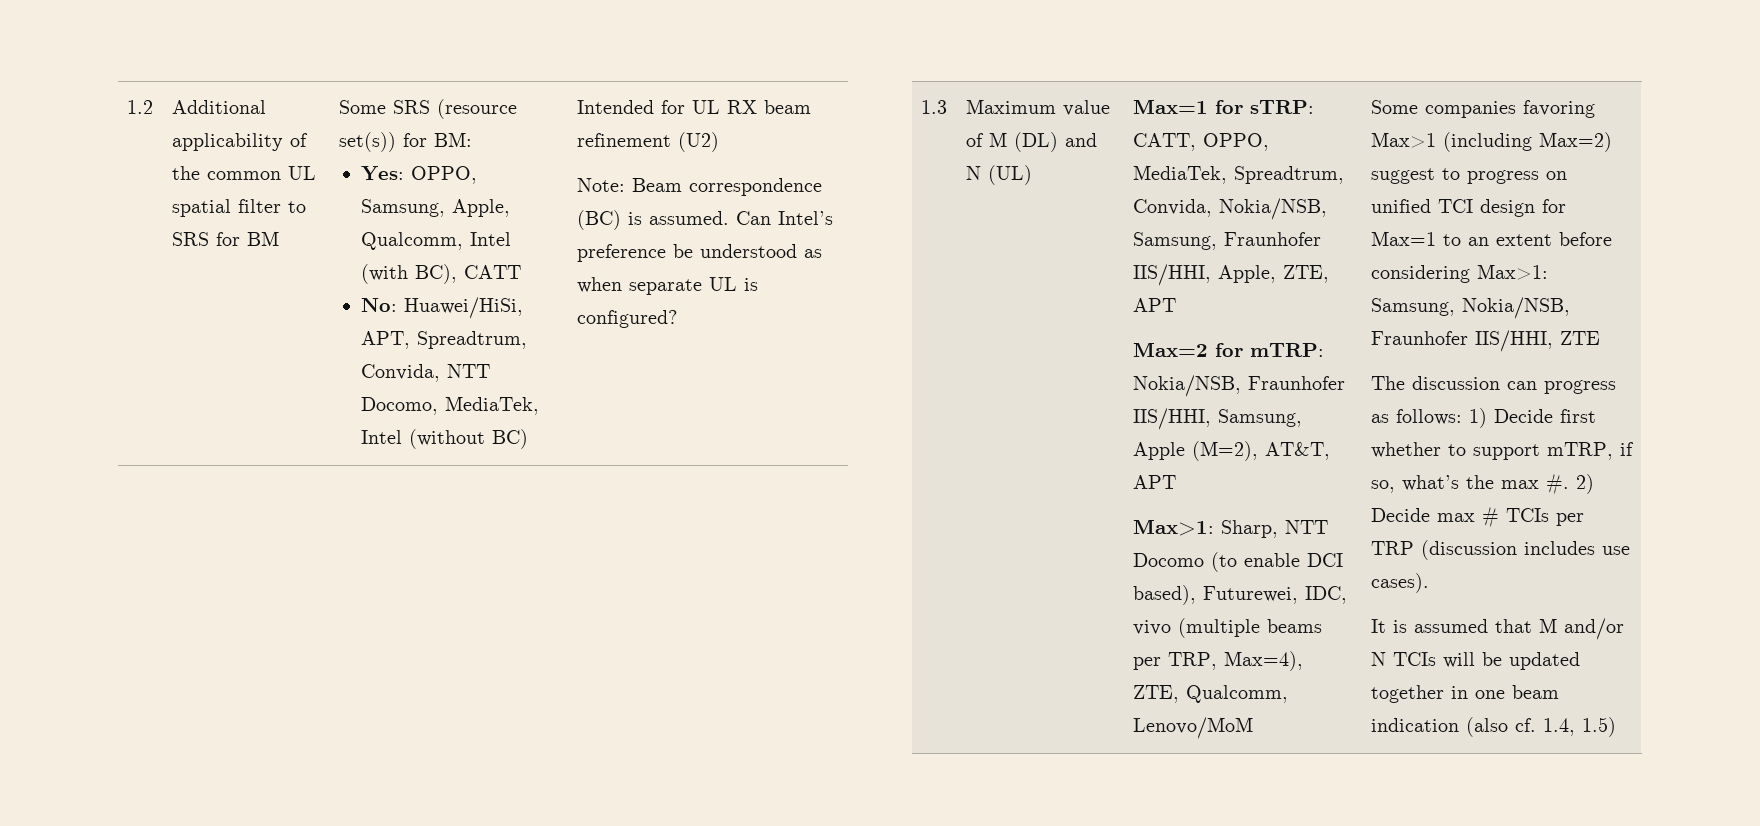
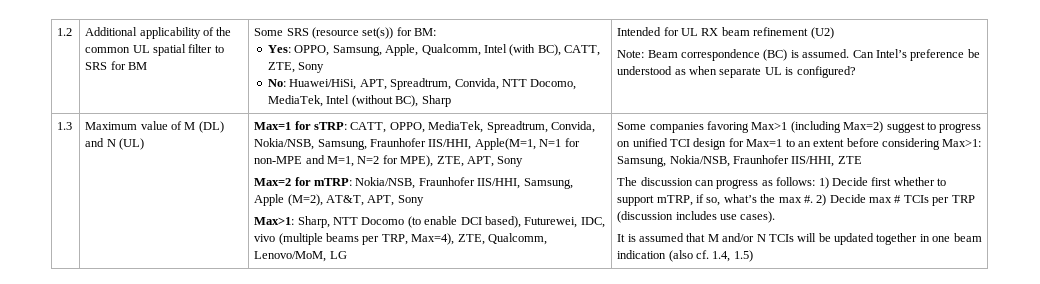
- Yes: OPPO, Samsung, Apple, Qualcomm, Intel (with BC), CATT
+ Yes: OPPO, Samsung, Apple, Qualcomm, Intel (with BC), CATT, ZTE, Sony
- No: Huawei/HiSi, APT, Spreadtrum, Convida, NTT Docomo, MediaTek, Intel (without BC)
+ No: Huawei/HiSi, APT, Spreadtrum, Convida, NTT Docomo, MediaTek, Intel (without BC), Sharp
- Max=1 for sTRP: CATT, OPPO, MediaTek, Spreadtrum, Convida, Nokia/NSB, Samsung, Fraunhofer IIS/HHI, Apple, ZTE, APT
+ Max=1 for sTRP: CATT, OPPO, MediaTek, Spreadtrum, Convida, Nokia/NSB, Samsung, Fraunhofer IIS/HHI, Apple(M=1, N=1 for non-MPE and M=1, N=2 for MPE), ZTE, APT, Sony
- Max=2 for mTRP: Nokia/NSB, Fraunhofer IIS/HHI, Samsung, Apple (M=2), AT&T, APT
+ Max=2 for mTRP: Nokia/NSB, Fraunhofer IIS/HHI, Samsung, Apple (M=2), AT&T, APT, Sony
- Max>1: Sharp, NTT Docomo (to enable DCI based), Futurewei, IDC, vivo (multiple beams per TRP, Max=4), ZTE, Qualcomm, Lenovo/MoM
+ Max>1: Sharp, NTT Docomo (to enable DCI based), Futurewei, IDC, vivo (multiple beams per TRP, Max=4), ZTE, Qualcomm, Lenovo/MoM, LG

